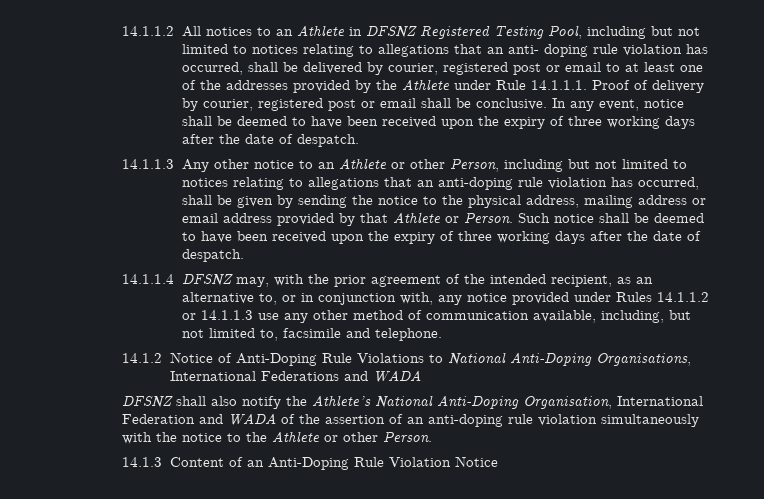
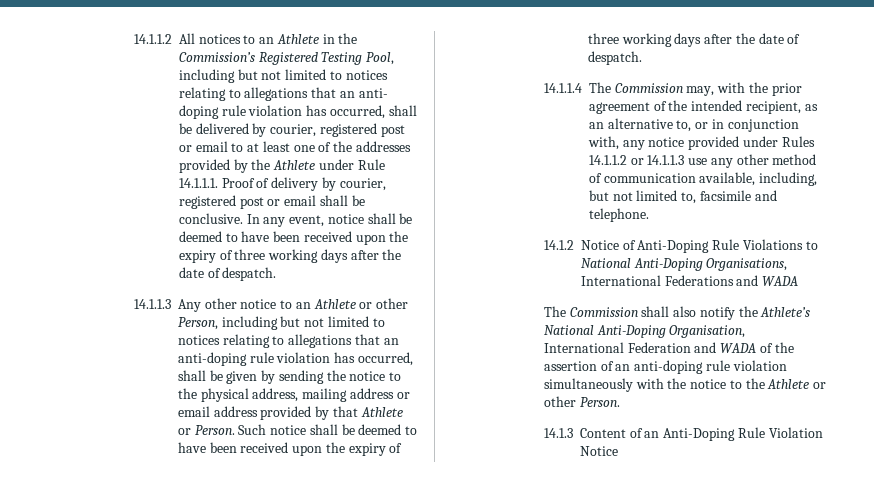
- 14.1.1.2 All notices to an Athlete in DFSNZ Registered Testing Pool, including but not limited to notices relating to allegations that an anti- doping rule violation has occurred, shall be delivered by courier, registered post or email to at least one of the addresses provided by the Athlete under Rule 14.1.1.1. Proof of delivery by courier, registered post or email shall be conclusive.
+ 14.1.1.2 All notices to an Athlete in the Commission’s Registered Testing Pool, including but not limited to notices relating to allegations that an anti- doping rule violation has occurred, shall be delivered by courier, registered post or email to at least one of the addresses provided by the Athlete under Rule 14.1.1.1. Proof of delivery by courier, registered post or email shall be conclusive.
- 14.1.1.4 DFSNZ may, with the prior agreement of the intended recipient, as an alternative to, or in conjunction with, any notice provided under Rules 14.1.1.2 or 14.1.1.3 use any other method of communication available, including, but not limited to, facsimile and telephone.
+ 14.1.1.4 The Commission may, with the prior agreement of the intended recipient, as an alternative to, or in conjunction with, any notice provided under Rules 14.1.1.2 or 14.1.1.3 use any other method of communication available, including, but not limited to, facsimile and telephone.
- DFSNZ shall also notify the Athlete’s National Anti-Doping Organisation, International Federation and WADA of the assertion of an anti-doping rule violation simultaneously with the notice to the Athlete or other Person.
+ The Commission shall also notify the Athlete’s National Anti-Doping Organisation, International Federation and WADA of the assertion of an anti-doping rule violation simultaneously with the notice to the Athlete or other Person.

